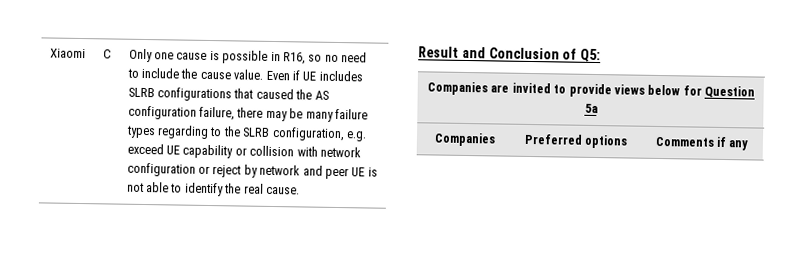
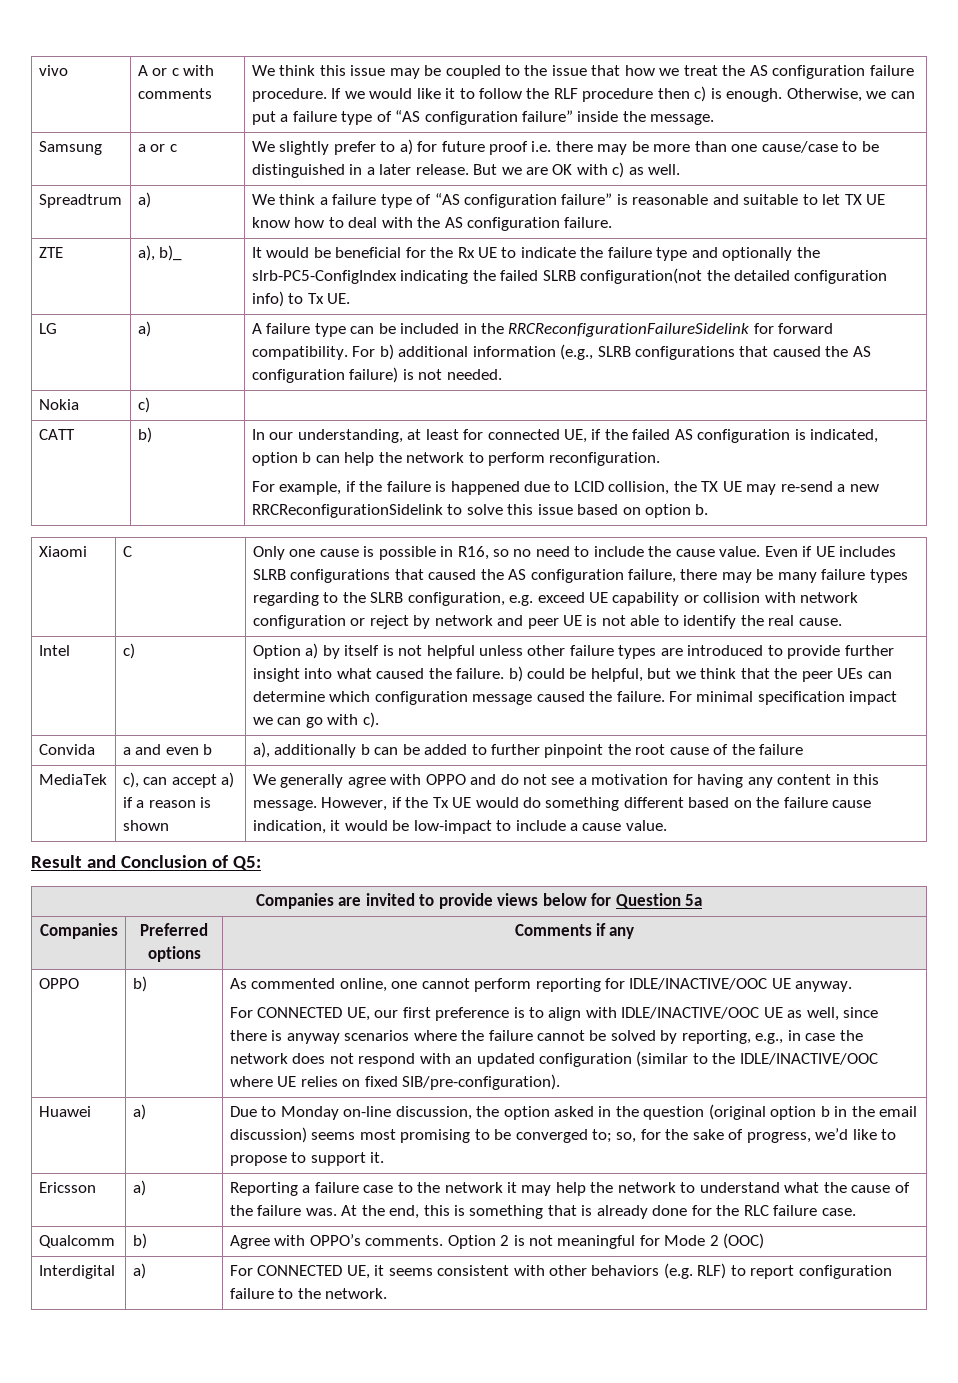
+ vivo | A or c with comments | We think this issue may be coupled to the issue that how we treat the AS configuration failure procedure. If we would like it to follow the RLF procedure then c) is enough. Otherwise, we can put a failure type of “AS configuration failure” inside the message.
+ Samsung | a or c | We slightly prefer to a) for future proof i.e. there may be more than one cause/case to be distinguished in a later release. But we are OK with c) as well.
+ Spreadtrum | a) | We think a failure type of “AS configuration failure” is reasonable and suitable to let TX UE know how to deal with the AS configuration failure.
+ ZTE | a), b)_ | It would be beneficial for the Rx UE to indicate the failure type and optionally the slrb-PC5-ConfigIndex indicating the failed SLRB configuration(not the detailed configuration info) to Tx UE.
+ LG | a) | A failure type can be included in the RRCReconfigurationFailureSidelink for forward compatibility. For b) additional information (e.g., SLRB configurations that caused the AS configuration failure) is not needed.
+ Nokia | c) |
+ CATT | b) | In our understanding, at least for connected UE, if the failed AS configuration is indicated, option b can help the network to perform reconfiguration.
+ For example, if the failure is happened due to LCID collision, the TX UE may re-send a new RRCReconfigurationSidelink to solve this issue based on option b.
+ Intel | c) | Option a) by itself is not helpful unless other failure types are introduced to provide further insight into what caused the failure. b) could be helpful, but we think that the peer UEs can determine which configuration message caused the failure. For minimal specification impact we can go with c).
+ Convida | a and even b | a), additionally b can be added to further pinpoint the root cause of the failure
+ MediaTek | c), can accept a) if a reason is shown | We generally agree with OPPO and do not see a motivation for having any content in this message. However, if the Tx UE would do something different based on the failure cause indication, it would be low-impact to include a cause value.
+ OPPO | b) | As commented online, one cannot perform reporting for IDLE/INACTIVE/OOC UE anyway.
+ For CONNECTED UE, our first preference is to align with IDLE/INACTIVE/OOC UE as well, since there is anyway scenarios where the failure cannot be solved by reporting, e.g., in case the network does not respond with an updated configuration (similar to the IDLE/INACTIVE/OOC where UE relies on fixed SIB/pre-configuration).
+ Huawei | a) | Due to Monday on-line discussion, the option asked in the question (original option b in the email discussion) seems most promising to be converged to; so, for the sake of progress, we’d like to propose to support it.
+ Ericsson | a) | Reporting a failure case to the network it may help the network to understand what the cause of the failure was. At the end, this is something that is already done for the RLC failure case.
+ Qualcomm | b) | Agree with OPPO’s comments. Option 2 is not meaningful for Mode 2 (OOC)
+ Interdigital | a) | For CONNECTED UE, it seems consistent with other behaviors (e.g. RLF) to report configuration failure to the network.

